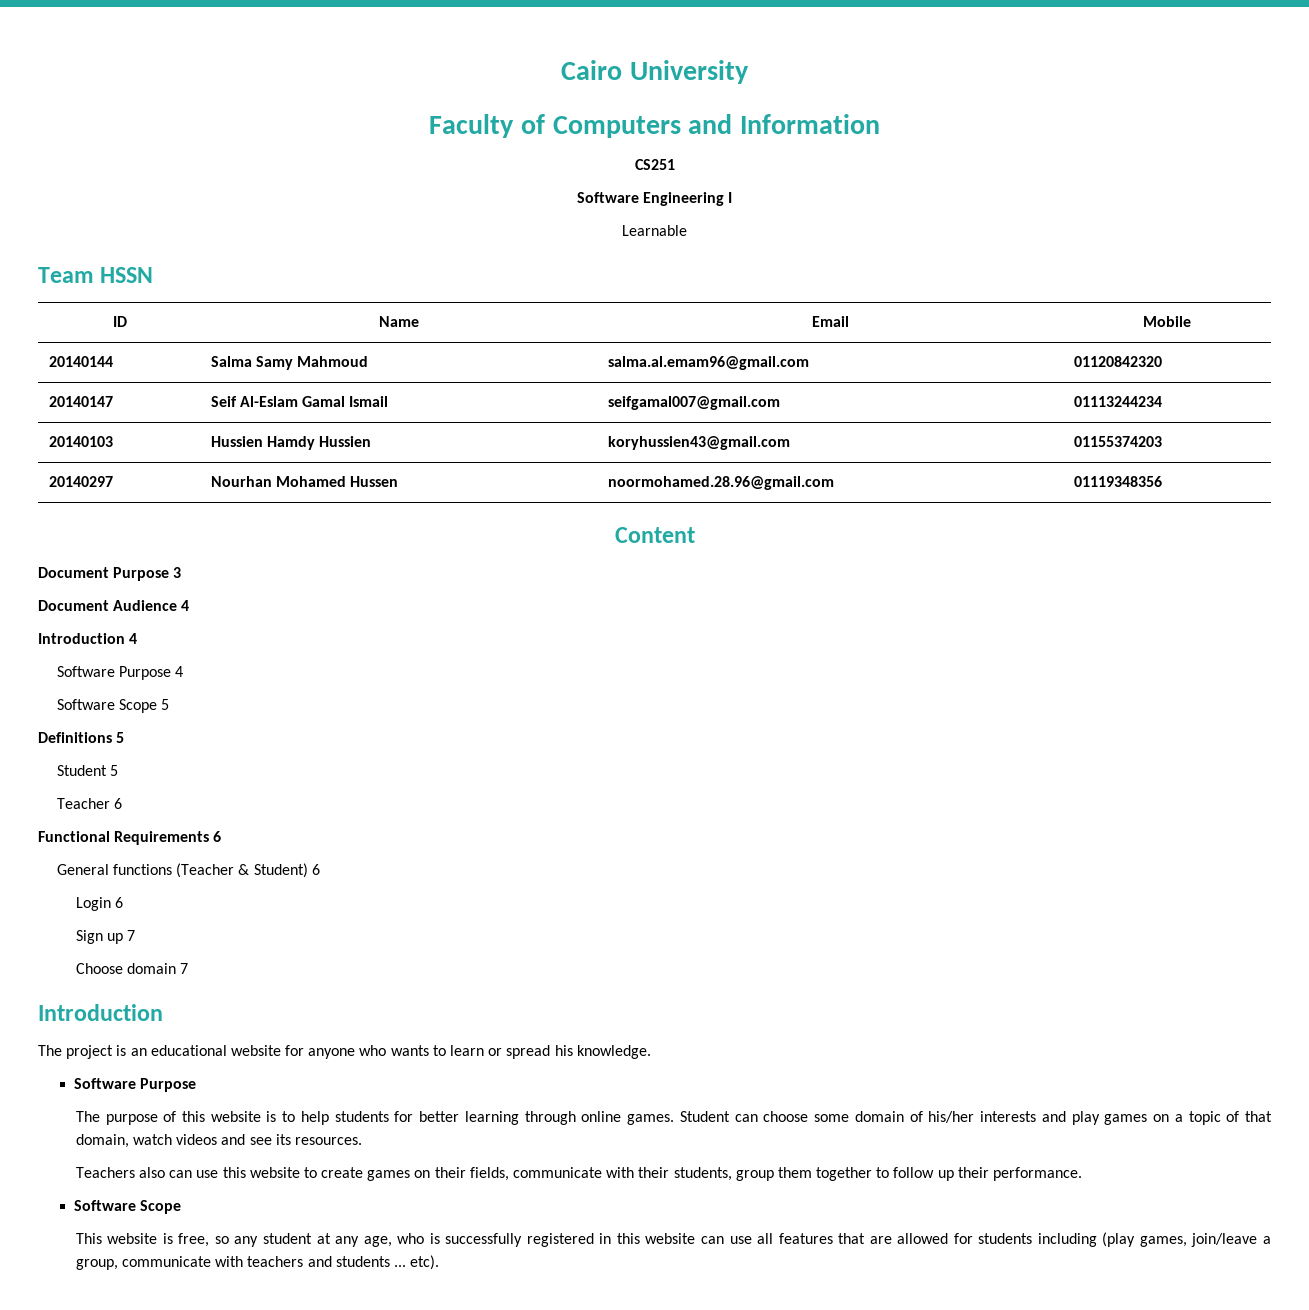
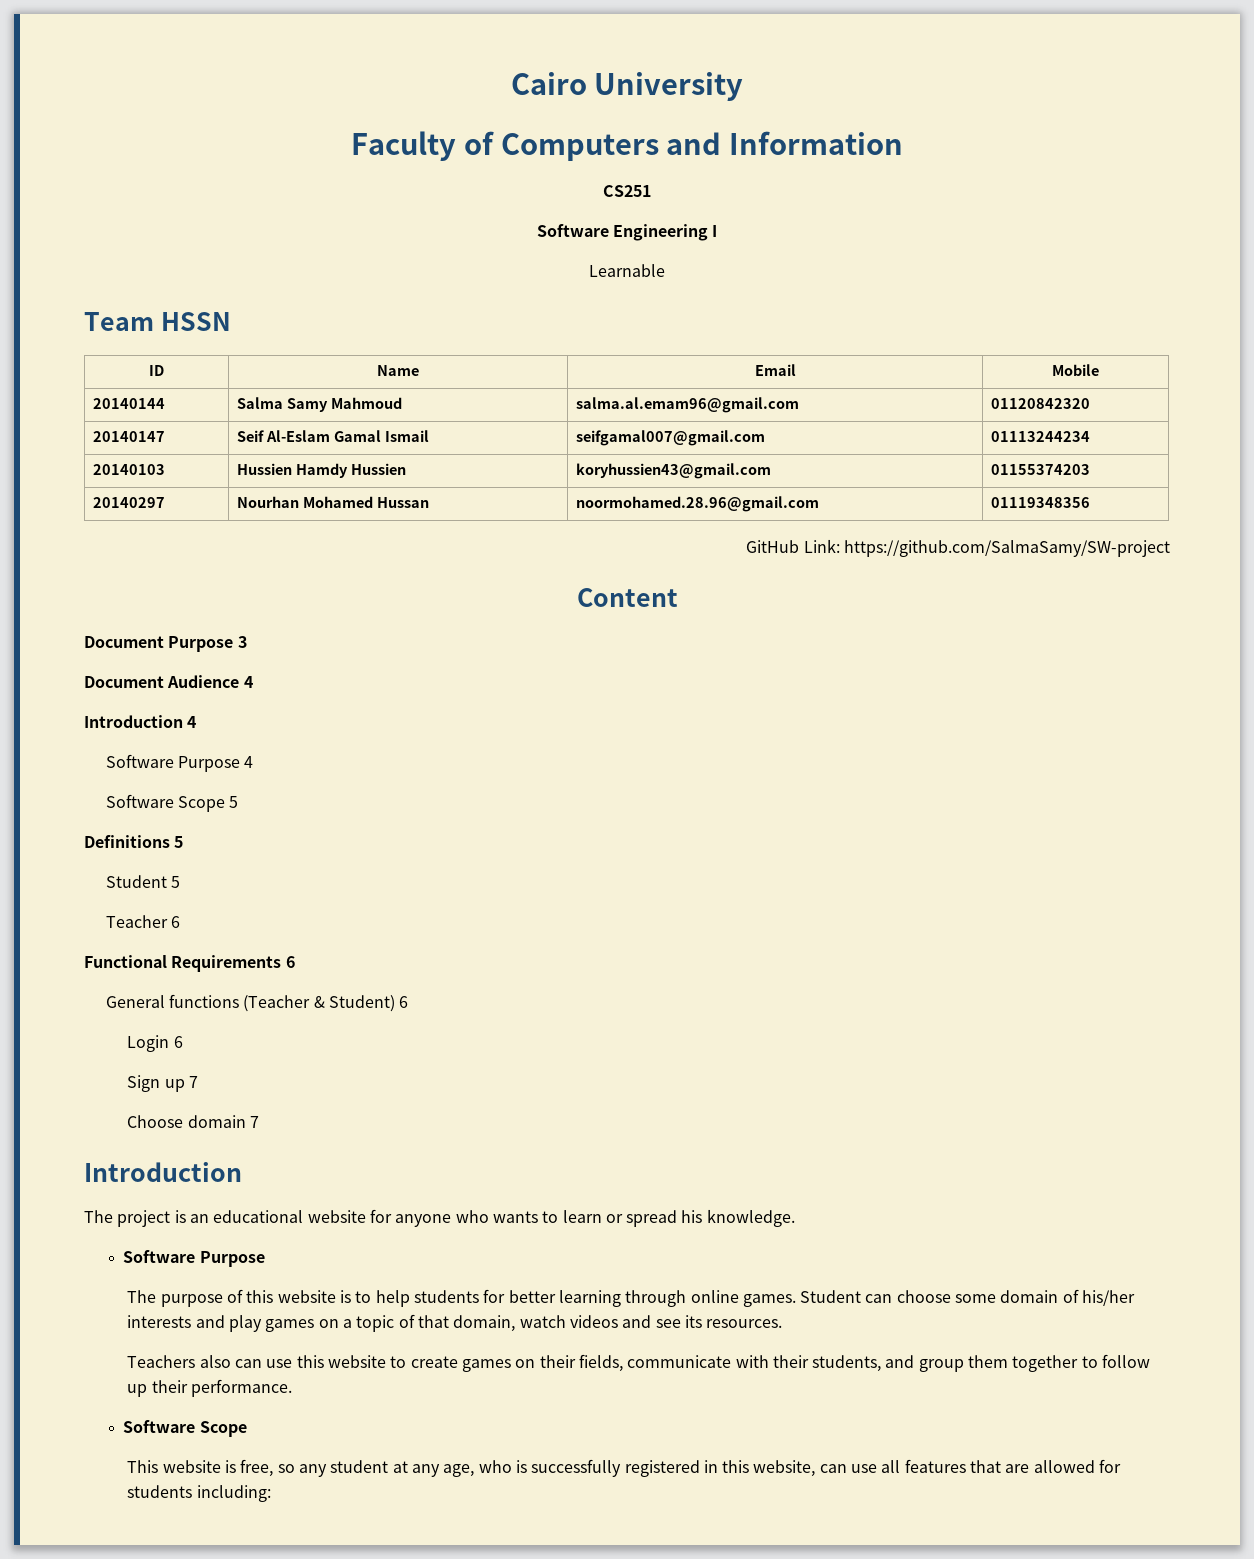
- 20140297 | Nourhan Mohamed Hussen | noormohamed.28.96@gmail.com | 01119348356
+ 20140297 | Nourhan Mohamed Hussan | noormohamed.28.96@gmail.com | 01119348356
+ GitHub Link: https://github.com/SalmaSamy/SW-project
- Teachers also can use this website to create games on their fields, communicate with their students, group them together to follow up their performance.
+ Teachers also can use this website to create games on their fields, communicate with their students, and group them together to follow up their performance.
- This website is free, so any student at any age, who is successfully registered in this website can use all features that are allowed for students including (play games, join/leave a group, communicate with teachers and students ... etc).
+ This website is free, so any student at any age, who is successfully registered in this website, can use all features that are allowed for students including:

